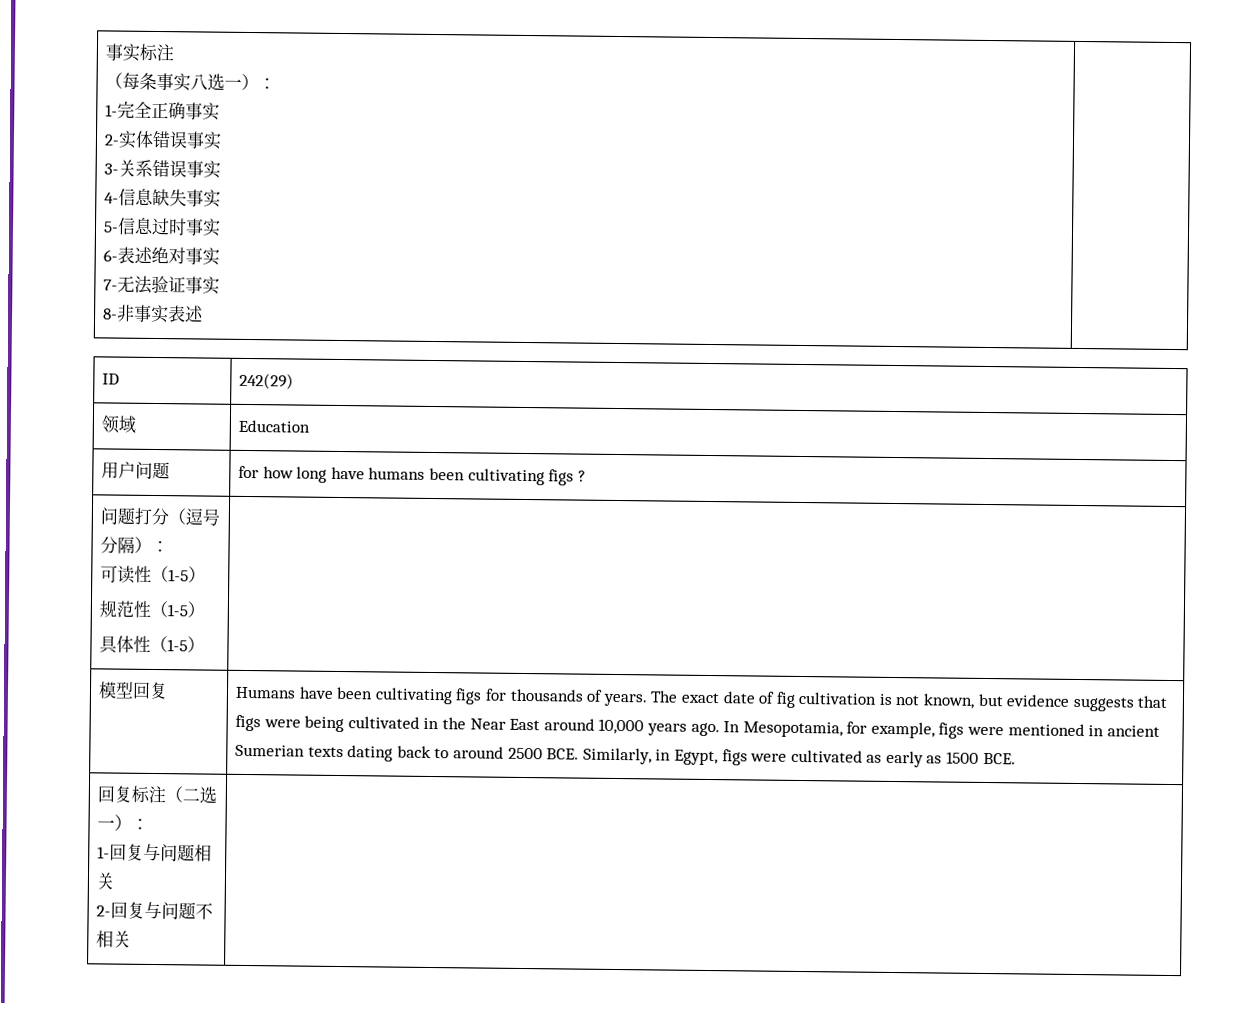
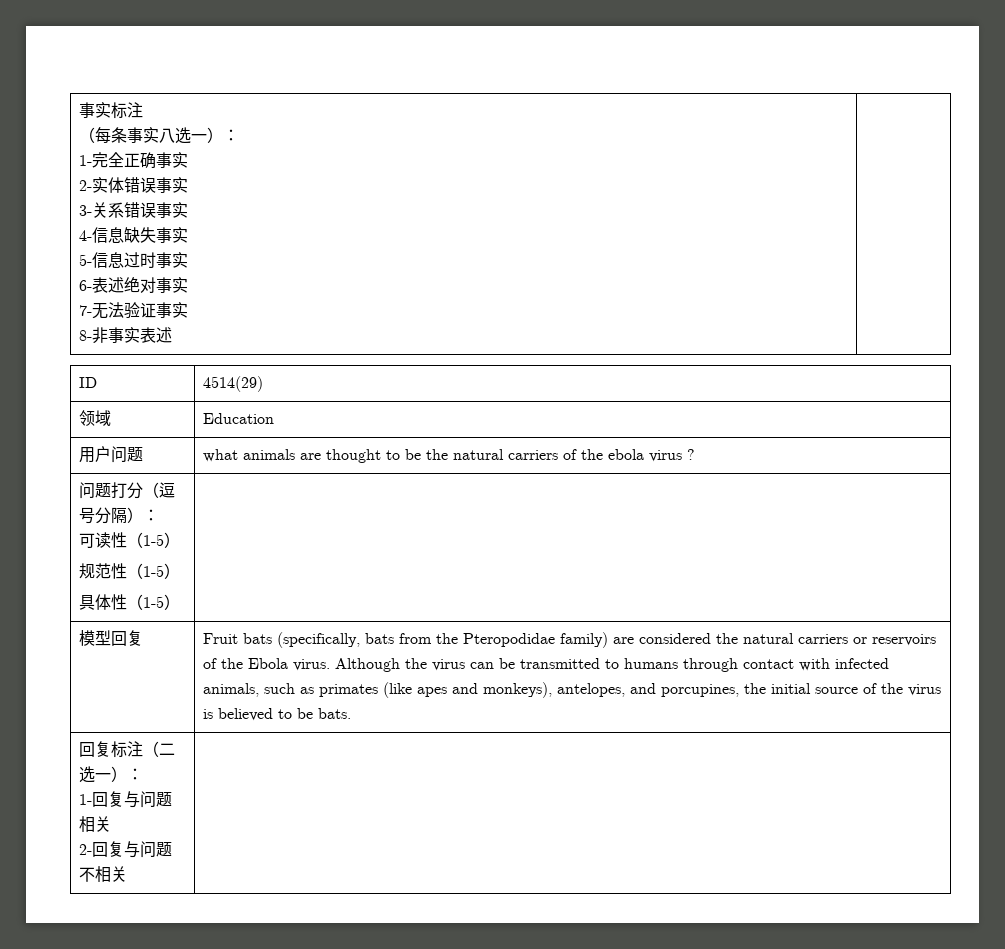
- ID | 242(29)
+ ID | 4514(29)
- 用户问题 | for how long have humans been cultivating figs ?
+ 用户问题 | what animals are thought to be the natural carriers of the ebola virus ?
- Humans have been cultivating figs for thousands of years. The exact date of fig cultivation is not known, but evidence suggests that figs were being cultivated in the Near East around 10,000 years ago. In Mesopotamia, for example, figs were mentioned in ancient Sumerian texts dating back to around 2500 BCE. Similarly, in Egypt, figs were cultivated as early as 1500 BCE.
+ Fruit bats (specifically, bats from the Pteropodidae family) are considered the natural carriers or reservoirs of the Ebola virus. Although the virus can be transmitted to humans through contact with infected animals, such as primates (like apes and monkeys), antelopes, and porcupines, the initial source of the virus is believed to be bats.

